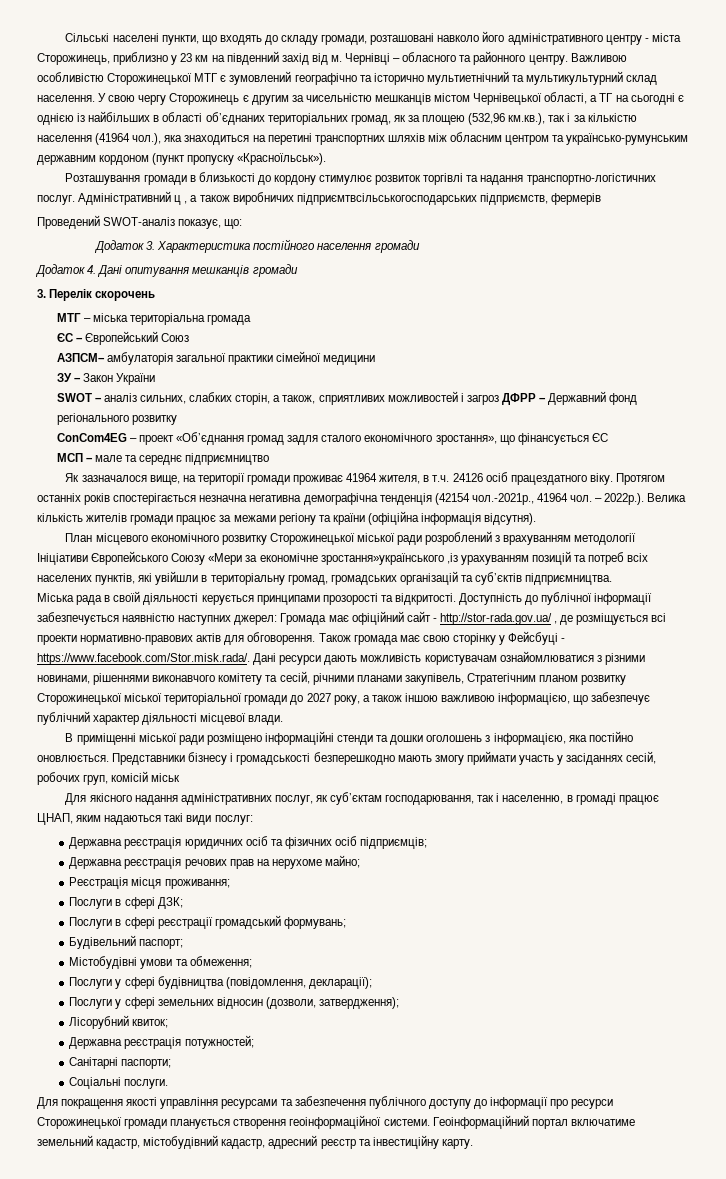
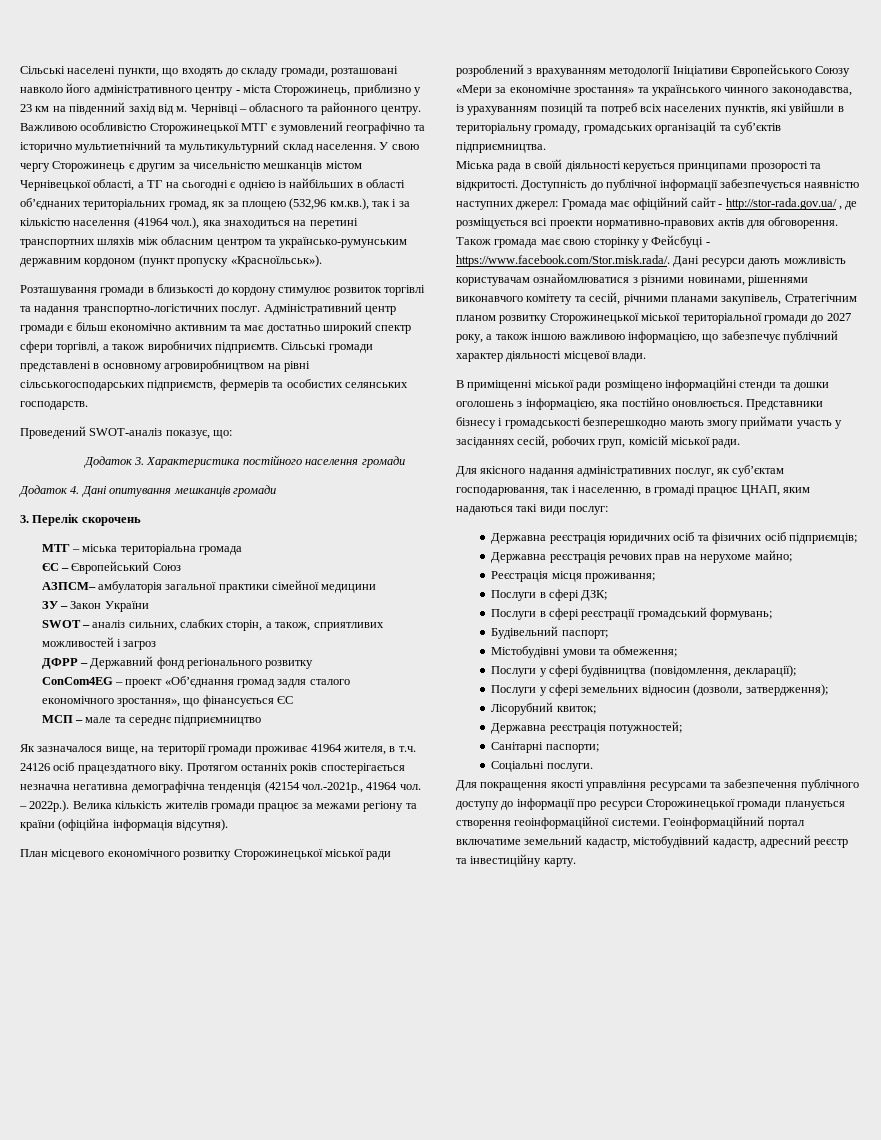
- Адміністративний ц , а також виробничих підприємтвсільськогосподарських підприємств, фермерів
+ Адміністративний центр громади є більш економічно активним та має достатньо широкий спектр сфери торгівлі, а також виробничих підприємтв. Сільські громади представлені в основному агровиробництвом на рівні сільськогосподарських підприємств, фермерів та особистих селянських господарств.
- SWOT – аналіз сильних, слабких сторін, а також, сприятливих можливостей і загроз ДФРР – Державний фонд регіонального розвитку
+ SWOT – аналіз сильних, слабких сторін, а також, сприятливих можливостей і загроз
+ ДФРР – Державний фонд регіонального розвитку
- План місцевого економічного розвитку Сторожинецької міської ради розроблений з врахуванням методології Ініціативи Європейського Союзу «Мери за економічне зростання»українського ,із урахуванням позицій та потреб всіх населених пунктів, які увійшли в територіальну громад, громадських організацій та суб’єктів підприємництва.
+ План місцевого економічного розвитку Сторожинецької міської ради розроблений з врахуванням методології Ініціативи Європейського Союзу «Мери за економічне зростання» та українського чинного законодавства, із урахуванням позицій та потреб всіх населених пунктів, які увійшли в територіальну громаду, громадських організацій та суб’єктів підприємництва.
- Представники бізнесу і громадськості безперешкодно мають змогу приймати участь у засіданнях сесій, робочих груп, комісій міськ
+ Представники бізнесу і громадськості безперешкодно мають змогу приймати участь у засіданнях сесій, робочих груп, комісій міської ради.

